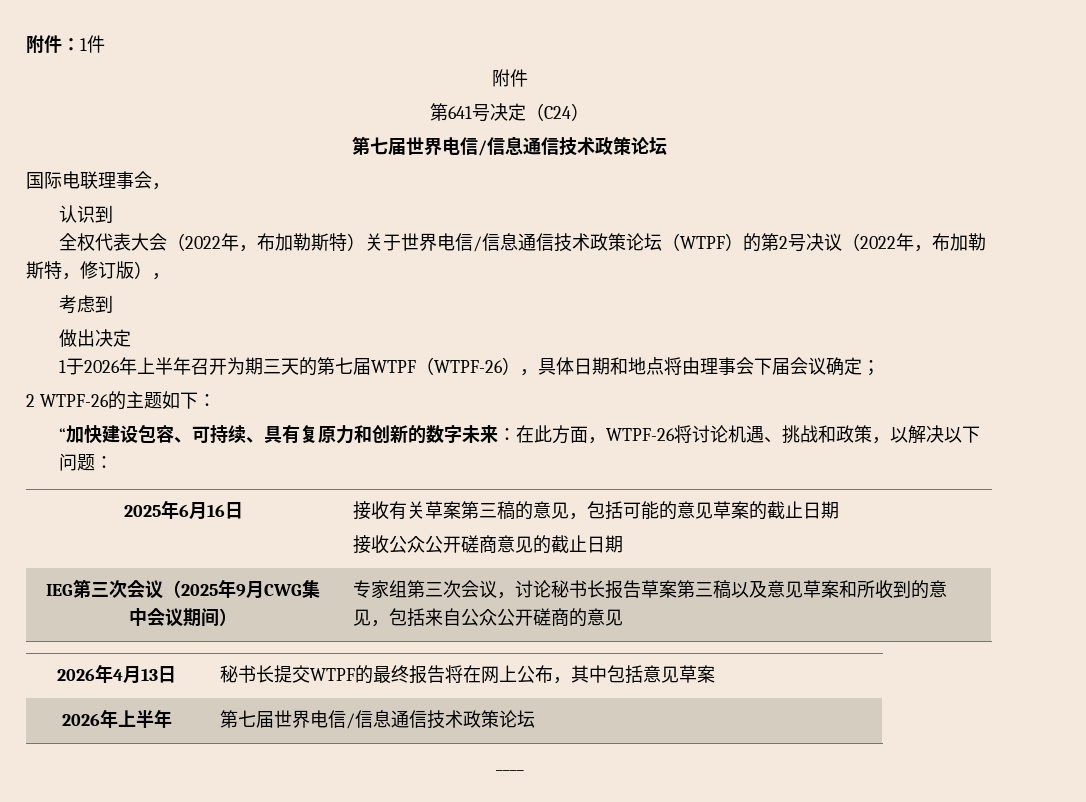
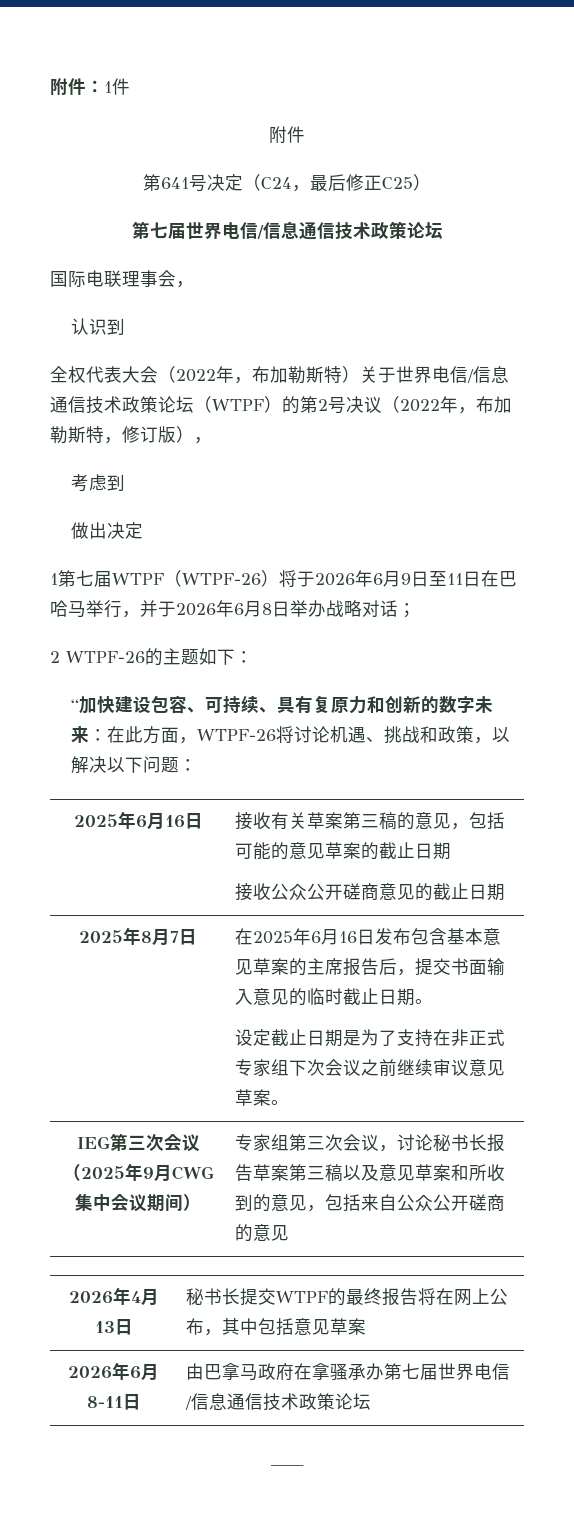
- 第641号决定（C24）
+ 第641号决定（C24，最后修正C25）
- 1于2026年上半年召开为期三天的第七届WTPF（WTPF-26），具体日期和地点将由理事会下届会议确定；
+ 1第七届WTPF（WTPF-26）将于2026年6月9日至11日在巴哈马举行，并于2026年6月8日举办战略对话；
+ 2025年8月7日 | 在2025年6月16日发布包含基本意见草案的主席报告后，提交书面输入意见的临时截止日期。
+ 设定截止日期是为了支持在非正式专家组下次会议之前继续审议意见草案。
- 2026年上半年 | 第七届世界电信/信息通信技术政策论坛
+ 2026年6月8-11日 | 由巴拿马政府在拿骚承办第七届世界电信/信息通信技术政策论坛

